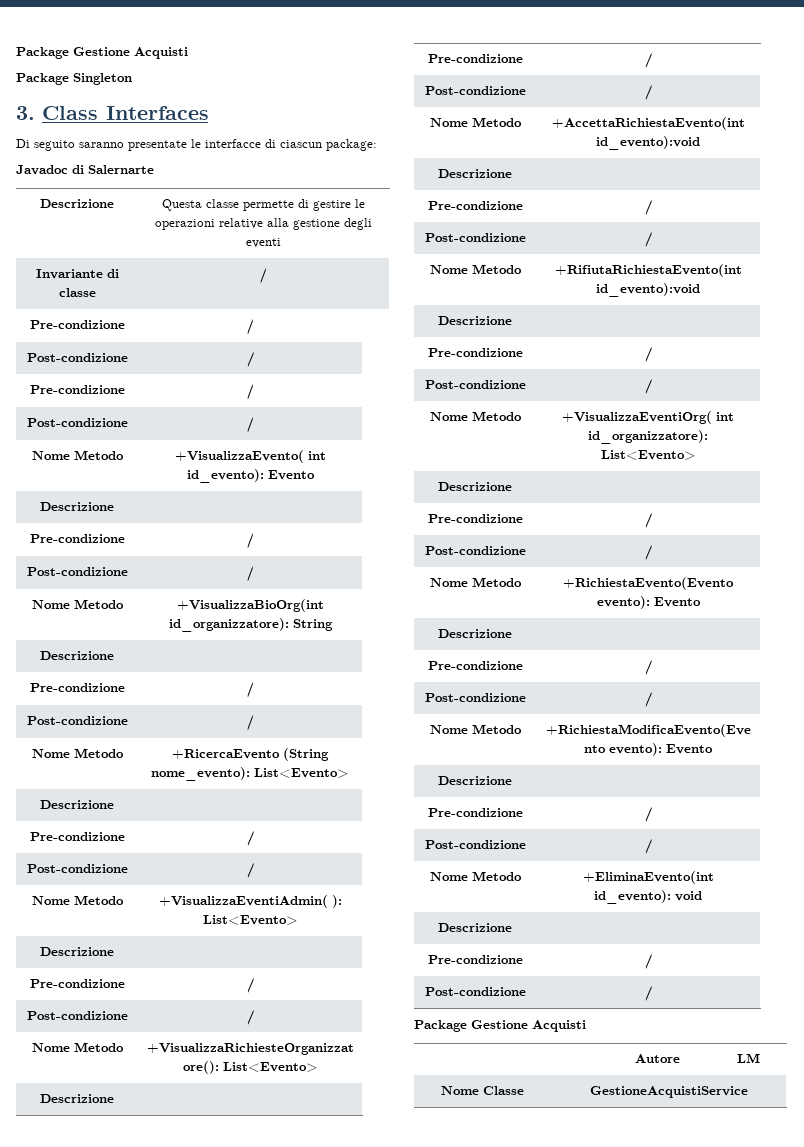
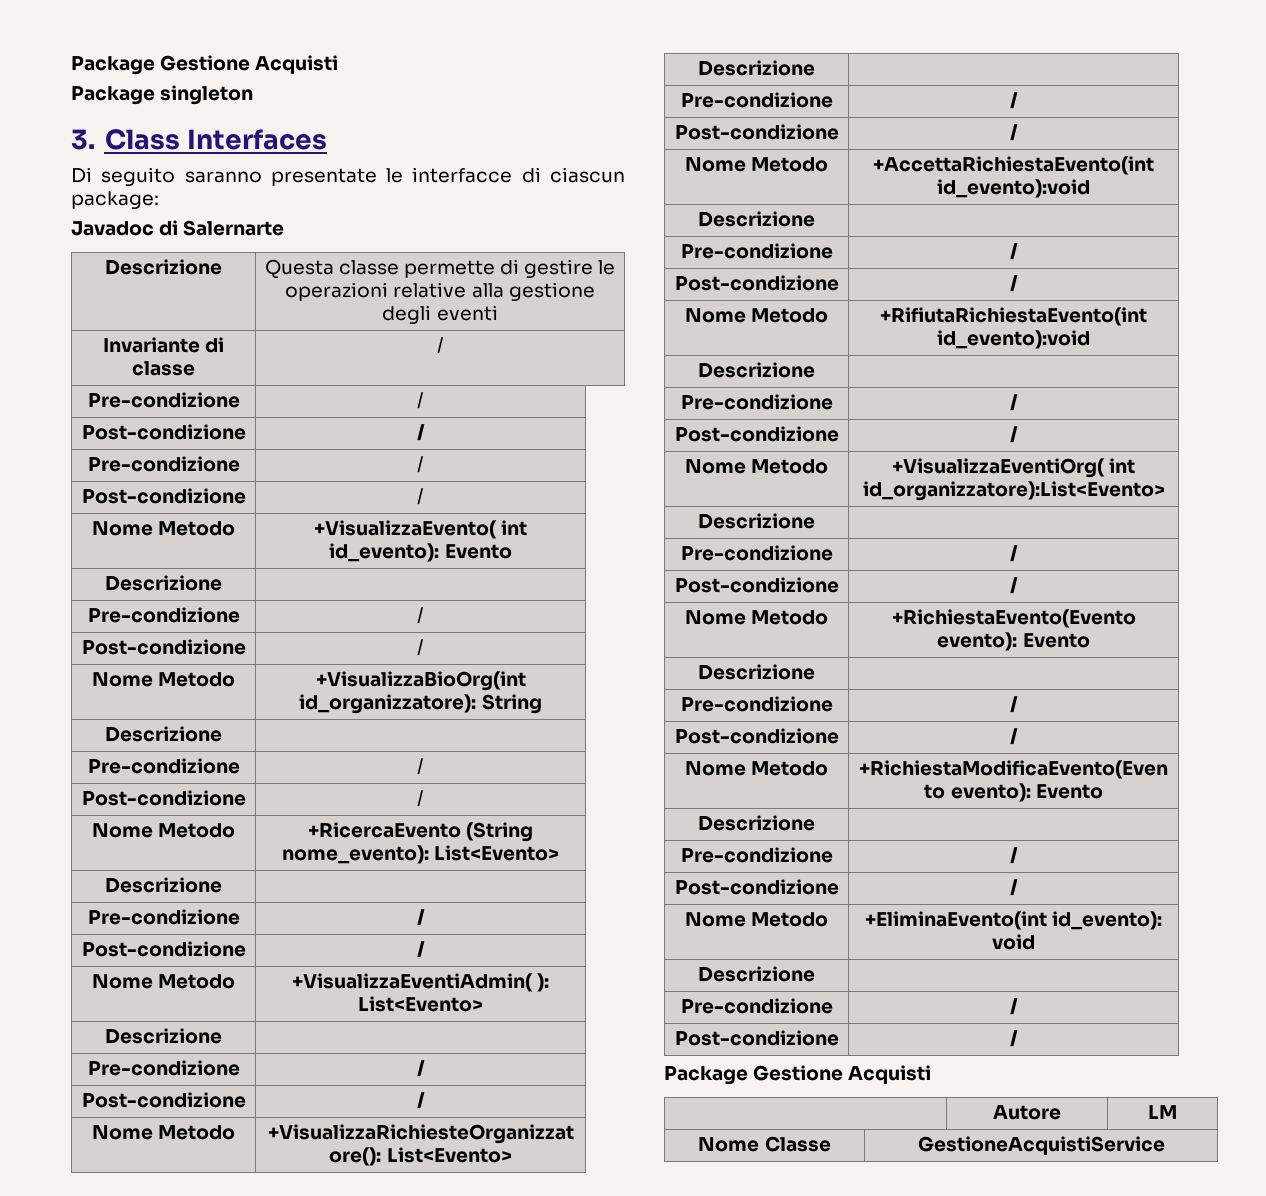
- Package Singleton
+ Package singleton

